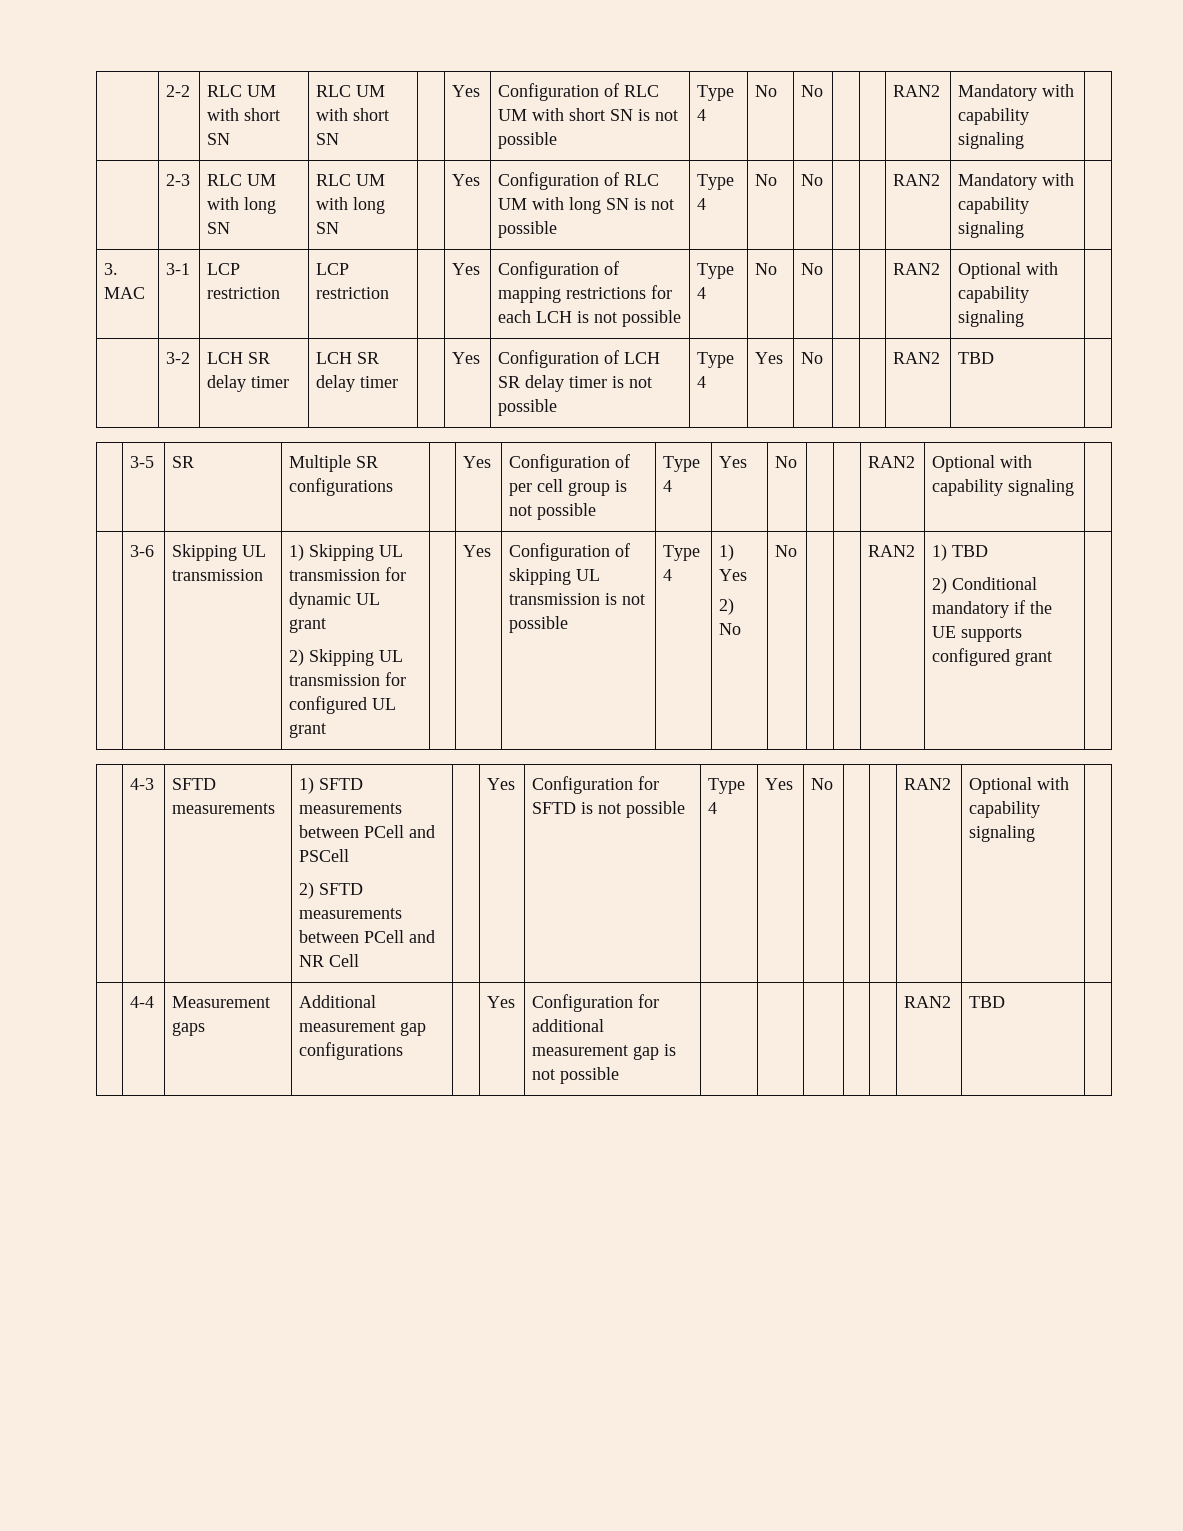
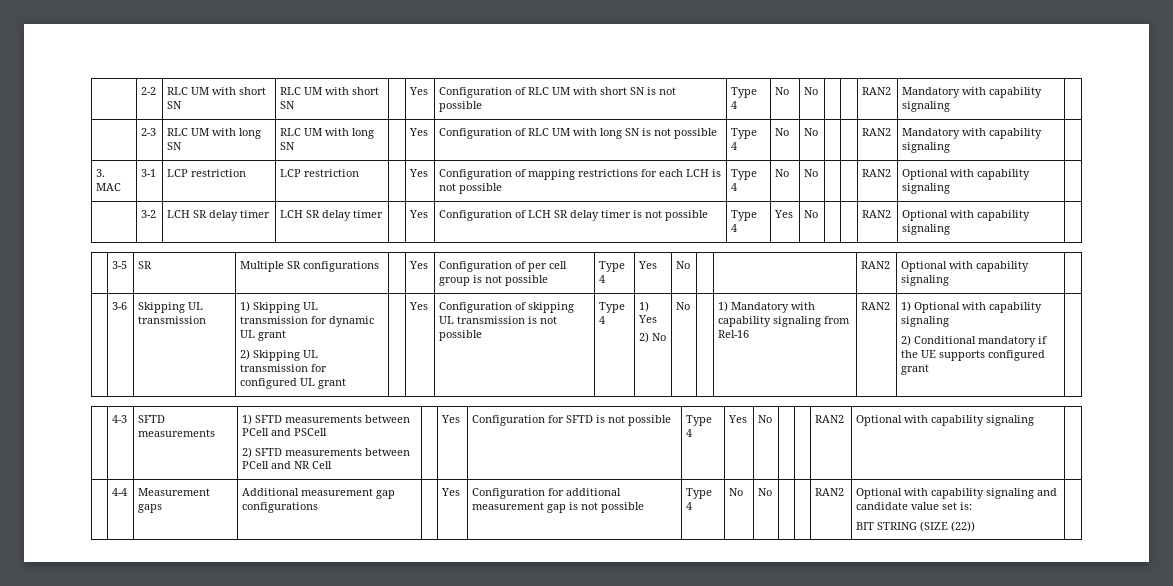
- | 3-2 | LCH SR delay timer | LCH SR delay timer | | Yes | Configuration of LCH SR delay timer is not possible | Type 4 | Yes | No | | | RAN2 | TBD |
+ | 3-2 | LCH SR delay timer | LCH SR delay timer | | Yes | Configuration of LCH SR delay timer is not possible | Type 4 | Yes | No | | | RAN2 | Optional with capability signaling |
- RAN2 | 1) TBD
+ 1) Mandatory with capability signaling from Rel-16 | RAN2 | 1) Optional with capability signaling
- | 4-4 | Measurement gaps | Additional measurement gap configurations | | Yes | Configuration for additional measurement gap is not possible | | | | | | RAN2 | TBD |
+ | 4-4 | Measurement gaps | Additional measurement gap configurations | | Yes | Configuration for additional measurement gap is not possible | Type 4 | No | No | | | RAN2 | Optional with capability signaling and candidate value set is:
+ BIT STRING (SIZE (22)) |

